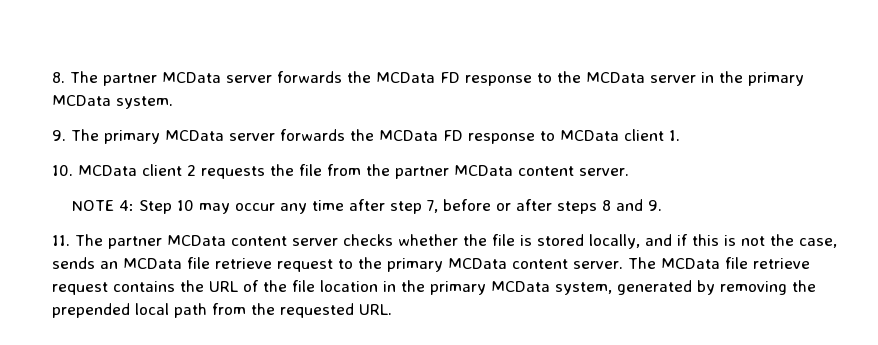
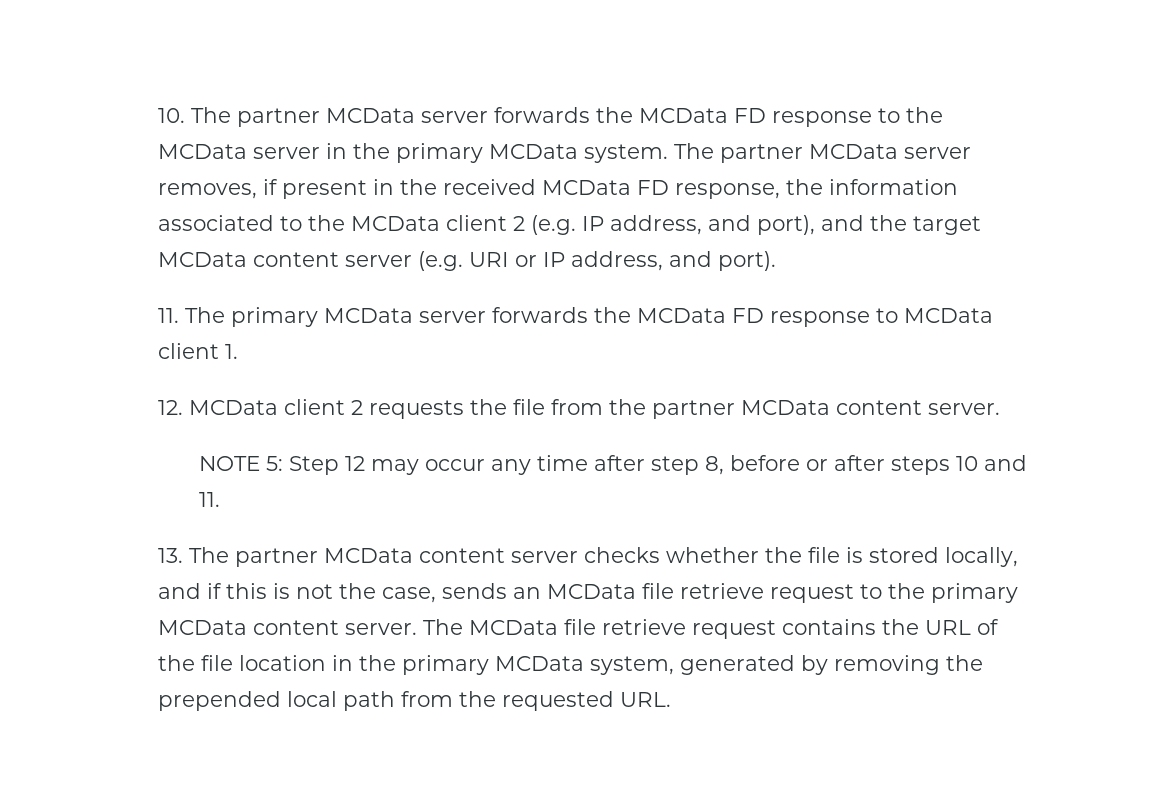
- 8. The partner MCData server forwards the MCData FD response to the MCData server in the primary MCData system.
- 9. The primary MCData server forwards the MCData FD response to MCData client 1.
+ 10. The partner MCData server forwards the MCData FD response to the MCData server in the primary MCData system. The partner MCData server removes, if present in the received MCData FD response, the information associated to the MCData client 2 (e.g. IP address, and port), and the target MCData content server (e.g. URI or IP address, and port).
+ 11. The primary MCData server forwards the MCData FD response to MCData client 1.
- 10. MCData client 2 requests the file from the partner MCData content server.
+ 12. MCData client 2 requests the file from the partner MCData content server.
- NOTE 4: Step 10 may occur any time after step 7, before or after steps 8 and 9.
- 11. The partner MCData content server checks whether the file is stored locally, and if this is not the case, sends an MCData file retrieve request to the primary MCData content server.
+ NOTE 5: Step 12 may occur any time after step 8, before or after steps 10 and 11.
+ 13. The partner MCData content server checks whether the file is stored locally, and if this is not the case, sends an MCData file retrieve request to the primary MCData content server.

